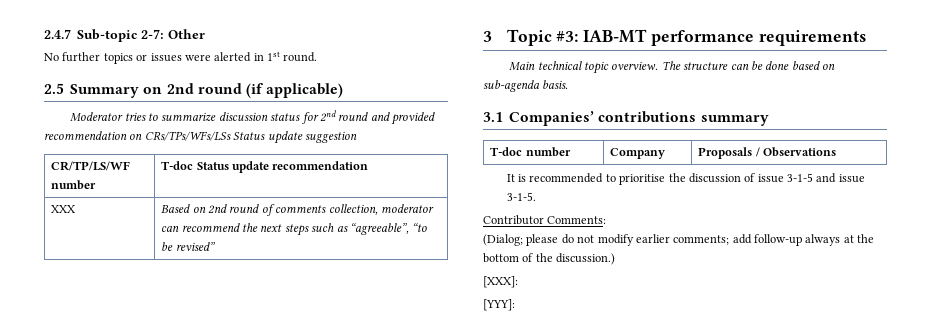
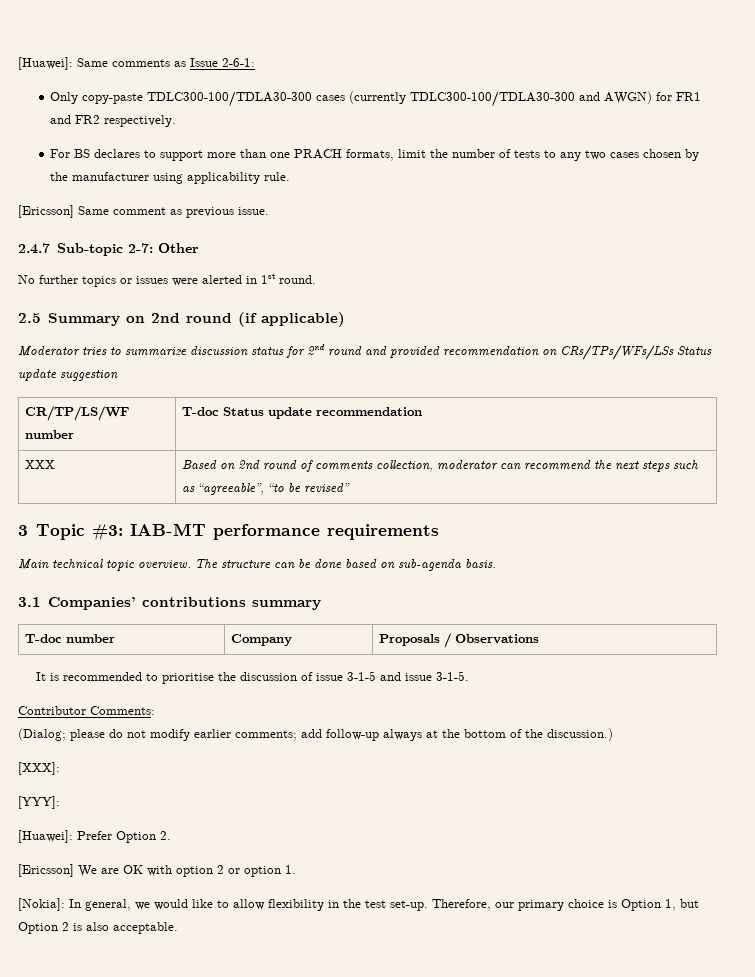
+ [Huawei]: Same comments as Issue 2-6-1:
+ Only copy-paste TDLC300-100/TDLA30-300 cases (currently TDLC300-100/TDLA30-300 and AWGN) for FR1 and FR2 respectively.
+ For BS declares to support more than one PRACH formats, limit the number of tests to any two cases chosen by the manufacturer using applicability rule.
+ [Ericsson] Same comment as previous issue.
+ [Huawei]: Prefer Option 2.
+ [Ericsson] We are OK with option 2 or option 1.
+ [Nokia]: In general, we would like to allow flexibility in the test set-up. Therefore, our primary choice is Option 1, but Option 2 is also acceptable.

